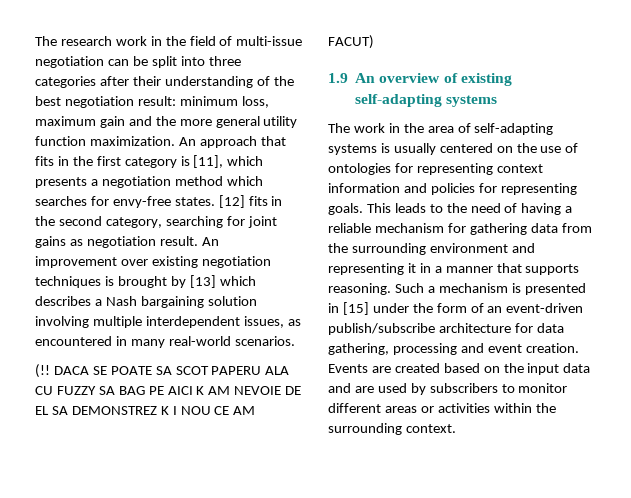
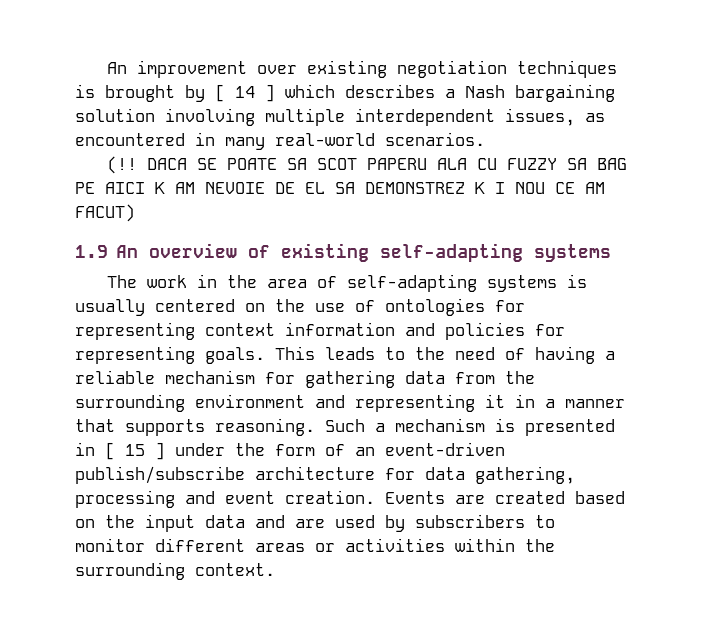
- The research work in the field of multi-issue negotiation can be split into three categories after their understanding of the best negotiation result: minimum loss, maximum gain and the more general utility function maximization. An approach that fits in the first category is [11], which presents a negotiation method which searches for envy-free states. [12] fits in the second category, searching for joint gains as negotiation result. An improvement over existing negotiation techniques is brought by [13] which describes a Nash bargaining solution involving multiple interdependent issues, as encountered in many real-world scenarios.
+ An improvement over existing negotiation techniques is brought by [ 14 ] which describes a Nash bargaining solution involving multiple interdependent issues, as encountered in many real-world scenarios.
- Such a mechanism is presented in [15] under the form of an event-driven publish/subscribe architecture for data gathering, processing and event creation.
+ Such a mechanism is presented in [ 15 ] under the form of an event-driven publish/subscribe architecture for data gathering, processing and event creation.

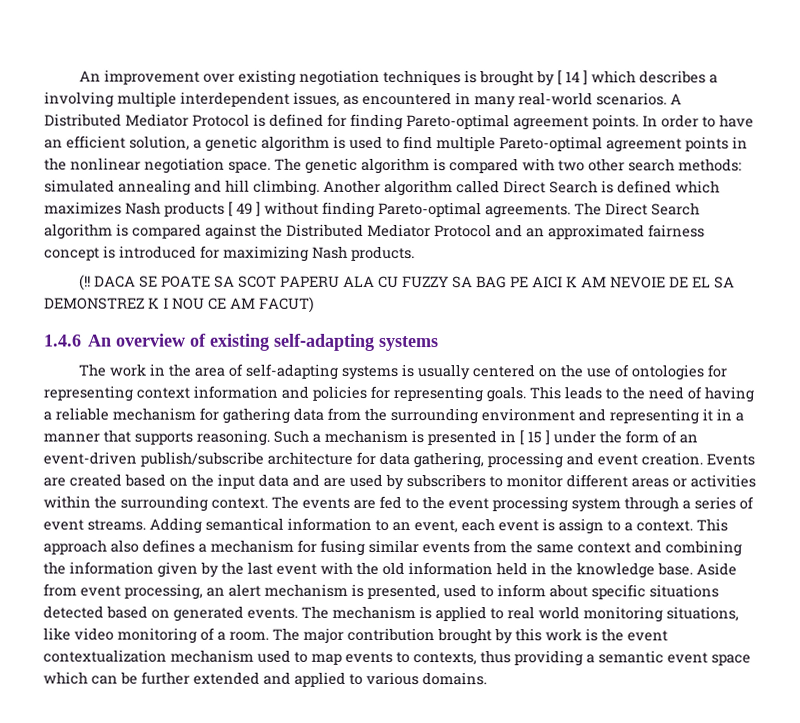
- An improvement over existing negotiation techniques is brought by [ 14 ] which describes a Nash bargaining solution involving multiple interdependent issues, as encountered in many real-world scenarios.
+ An improvement over existing negotiation techniques is brought by [ 14 ] which describes a involving multiple interdependent issues, as encountered in many real-world scenarios. A Distributed Mediator Protocol is defined for finding Pareto-optimal agreement points. In order to have an efficient solution, a genetic algorithm is used to find multiple Pareto-optimal agreement points in the nonlinear negotiation space. The genetic algorithm is compared with two other search methods: simulated annealing and hill climbing. Another algorithm called Direct Search is defined which maximizes Nash products [ 49 ] without finding Pareto-optimal agreements. The Direct Search algorithm is compared against the Distributed Mediator Protocol and an approximated fairness concept is introduced for maximizing Nash products.
- 1.9 An overview of existing self-adapting systems
+ 1.4.6 An overview of existing self-adapting systems
+ The events are fed to the event processing system through a series of event streams. Adding semantical information to an event, each event is assign to a context. This approach also defines a mechanism for fusing similar events from the same context and combining the information given by the last event with the old information held in the knowledge base. Aside from event processing, an alert mechanism is presented, used to inform about specific situations detected based on generated events. The mechanism is applied to real world monitoring situations, like video monitoring of a room. The major contribution brought by this work is the event contextualization mechanism used to map events to contexts, thus providing a semantic event space which can be further extended and applied to various domains.

